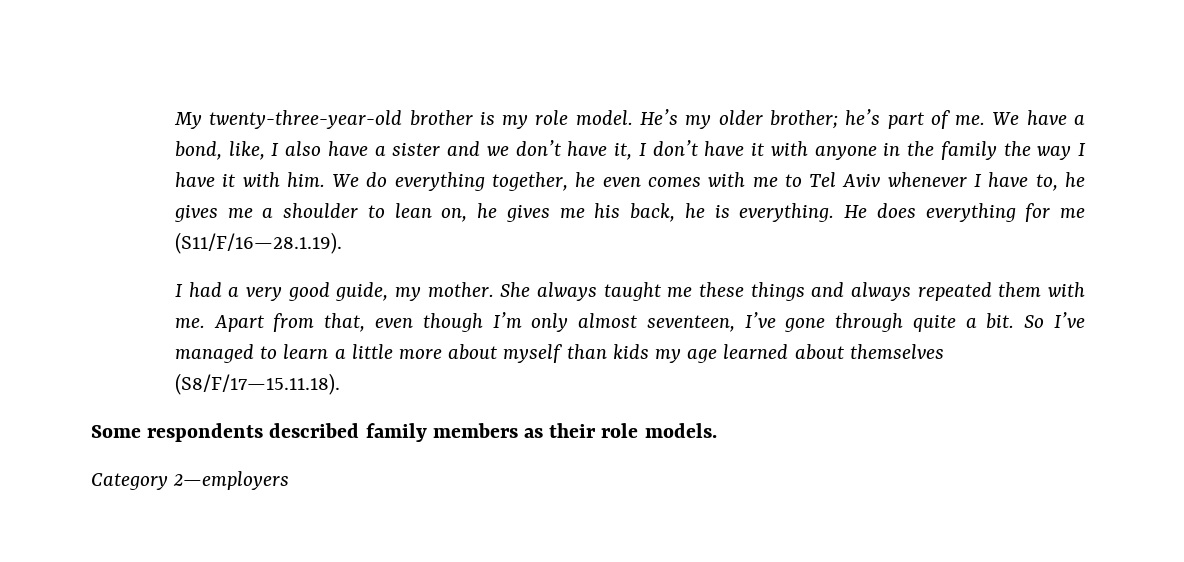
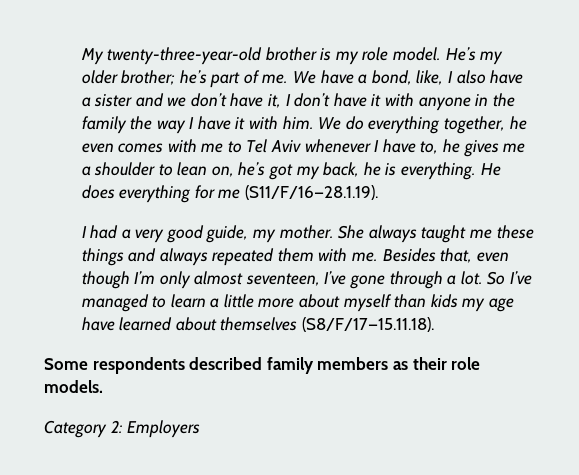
- We do everything together, he even comes with me to Tel Aviv whenever I have to, he gives me a shoulder to lean on, he gives me his back, he is everything.
+ We do everything together, he even comes with me to Tel Aviv whenever I have to, he gives me a shoulder to lean on, he’s got my back, he is everything.
- Apart from that, even though I’m only almost seventeen, I’ve gone through quite a bit.
+ Besides that, even though I’m only almost seventeen, I’ve gone through a lot.
- So I’ve managed to learn a little more about myself than kids my age learned about themselves (S8/F/17—15.11.18).
+ So I’ve managed to learn a little more about myself than kids my age have learned about themselves (S8/F/17—15.11.18).
- Category 2—employers
+ Category 2: Employers

